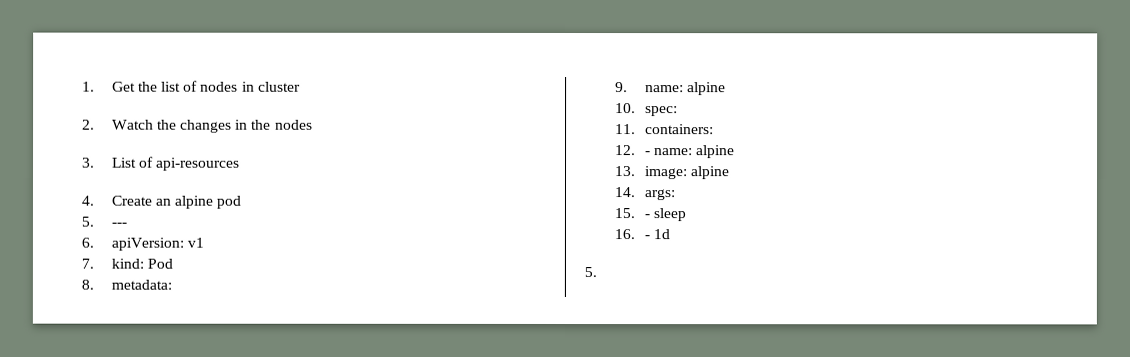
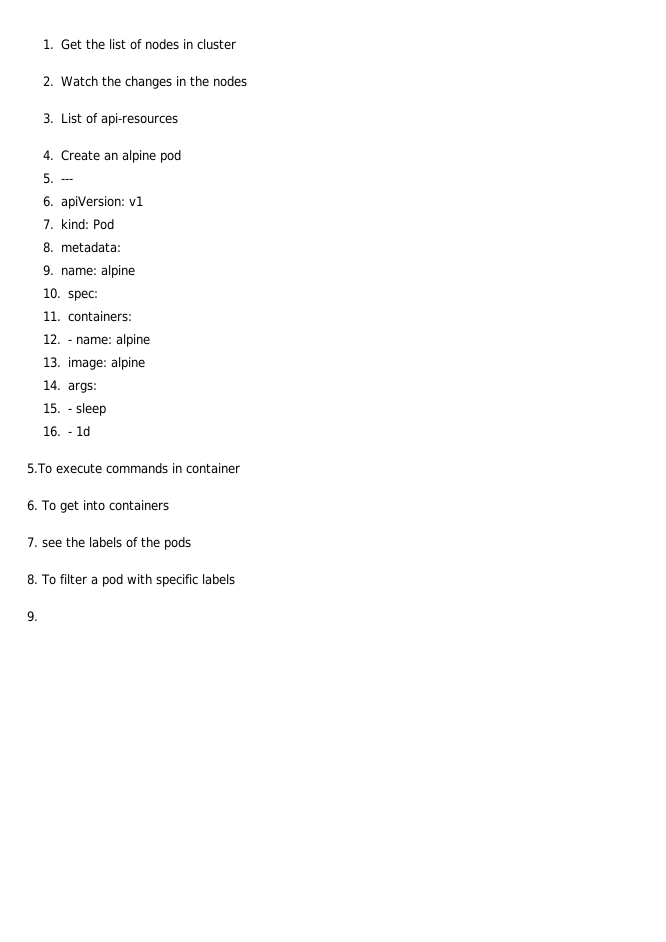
  16. - 1d
- 5.
+ 5.To execute commands in container
+ 6. To get into containers
+ 7. see the labels of the pods
+ 8. To filter a pod with specific labels
+ 9.

